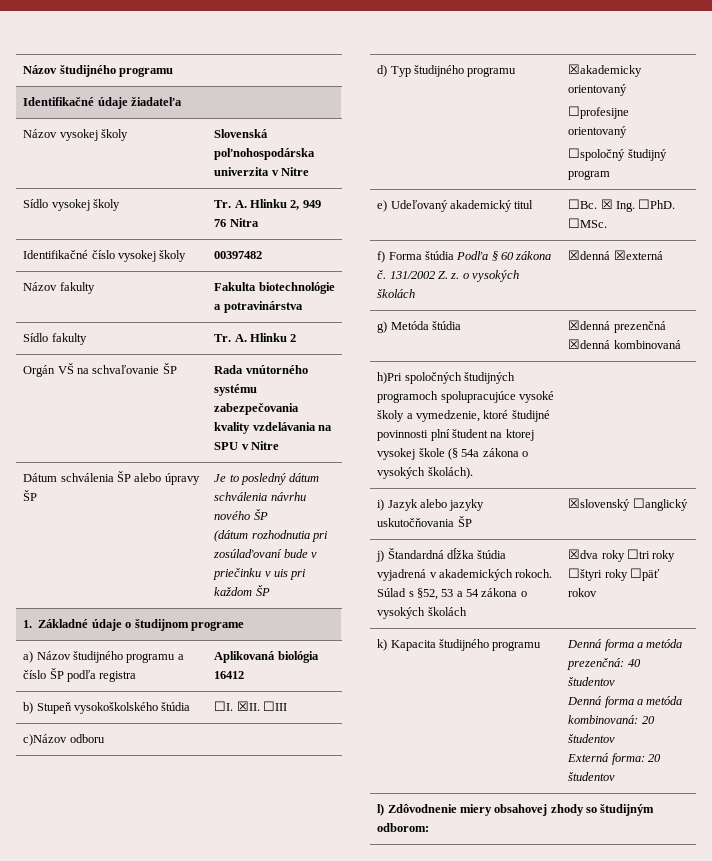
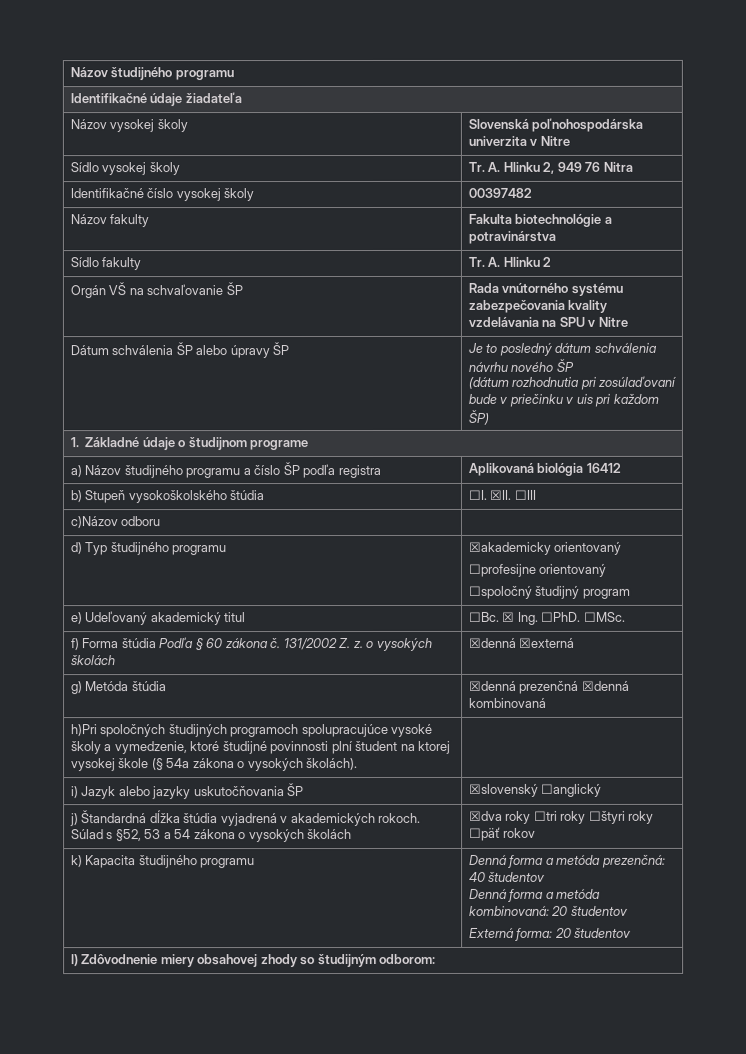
  Dátum schválenia ŠP alebo úpravy ŠP | Je to posledný dátum schválenia návrhu nového ŠP
- (dátum rozhodnutia pri zosúlaďovaní bude v priečinku v uis pri každom ŠP
+ (dátum rozhodnutia pri zosúlaďovaní bude v priečinku v uis pri každom ŠP)

